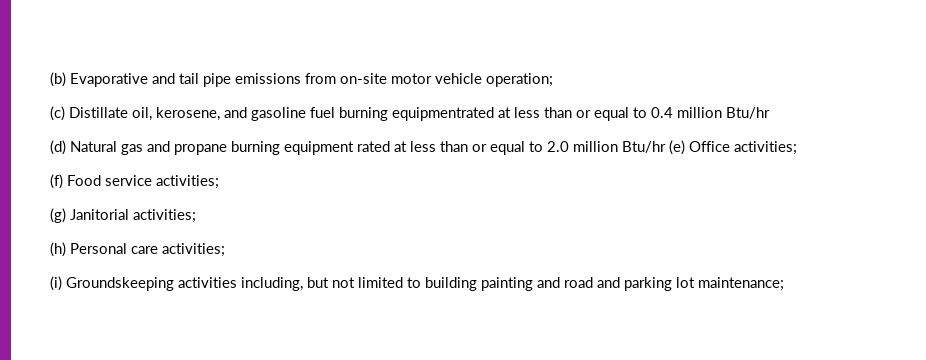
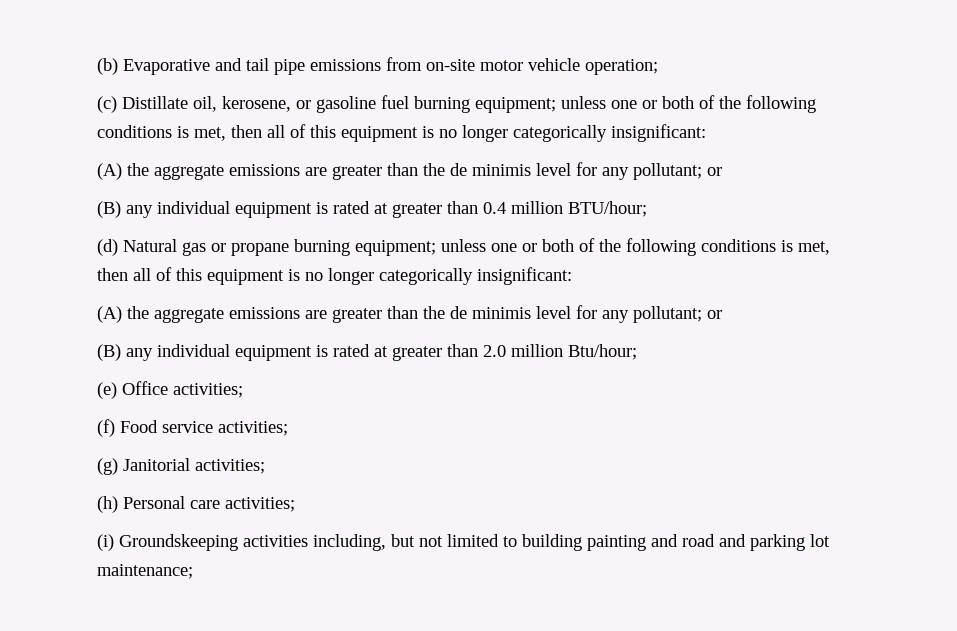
- (c) Distillate oil, kerosene, and gasoline fuel burning equipmentrated at less than or equal to 0.4 million Btu/hr
+ (c) Distillate oil, kerosene, or gasoline fuel burning equipment; unless one or both of the following conditions is met, then all of this equipment is no longer categorically insignificant:
+ (A) the aggregate emissions are greater than the de minimis level for any pollutant; or
+ (B) any individual equipment is rated at greater than 0.4 million BTU/hour;
- (d) Natural gas and propane burning equipment rated at less than or equal to 2.0 million Btu/hr (e) Office activities;
+ (d) Natural gas or propane burning equipment; unless one or both of the following conditions is met, then all of this equipment is no longer categorically insignificant:
+ (A) the aggregate emissions are greater than the de minimis level for any pollutant; or
+ (B) any individual equipment is rated at greater than 2.0 million Btu/hour;
+ (e) Office activities;

